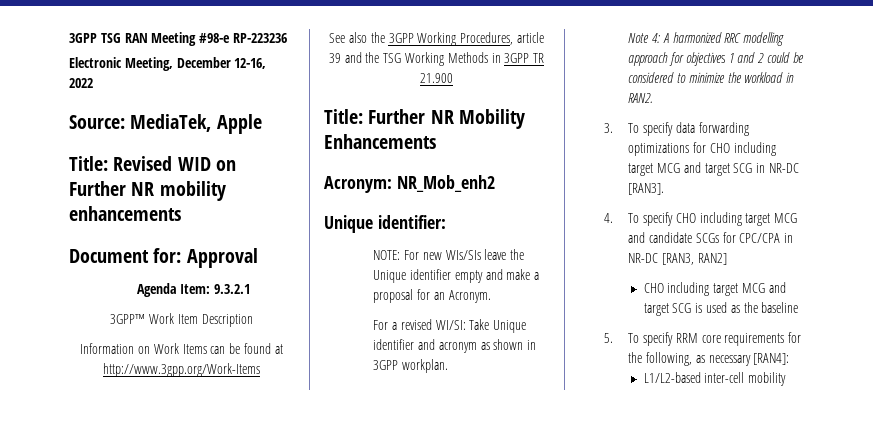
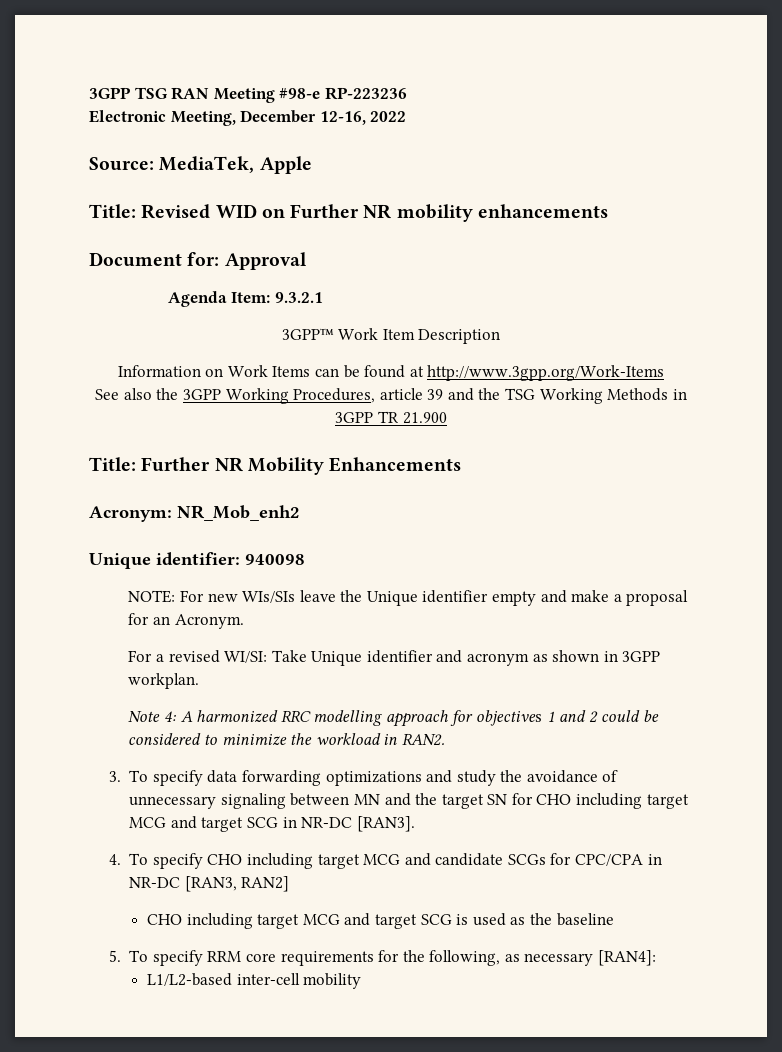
- Unique identifier:
+ Unique identifier: 940098
- 3. To specify data forwarding optimizations for CHO including target MCG and target SCG in NR-DC [RAN3].
+ 3. To specify data forwarding optimizations and study the avoidance of unnecessary signaling between MN and the target SN for CHO including target MCG and target SCG in NR-DC [RAN3].

